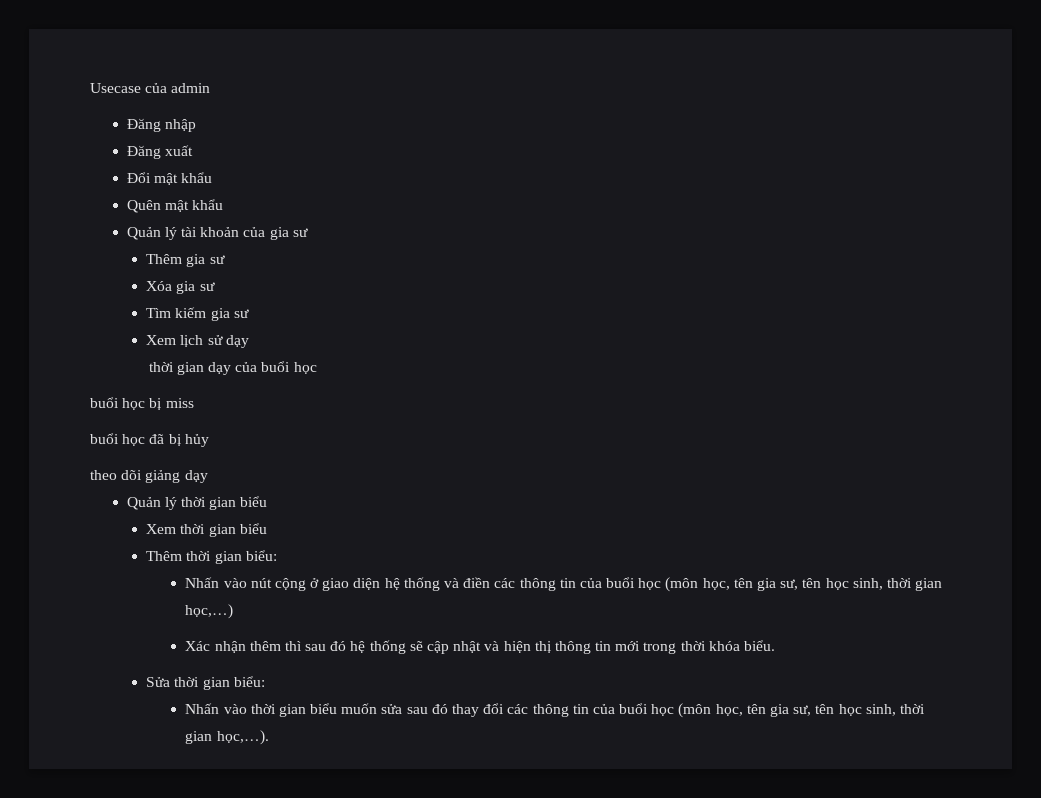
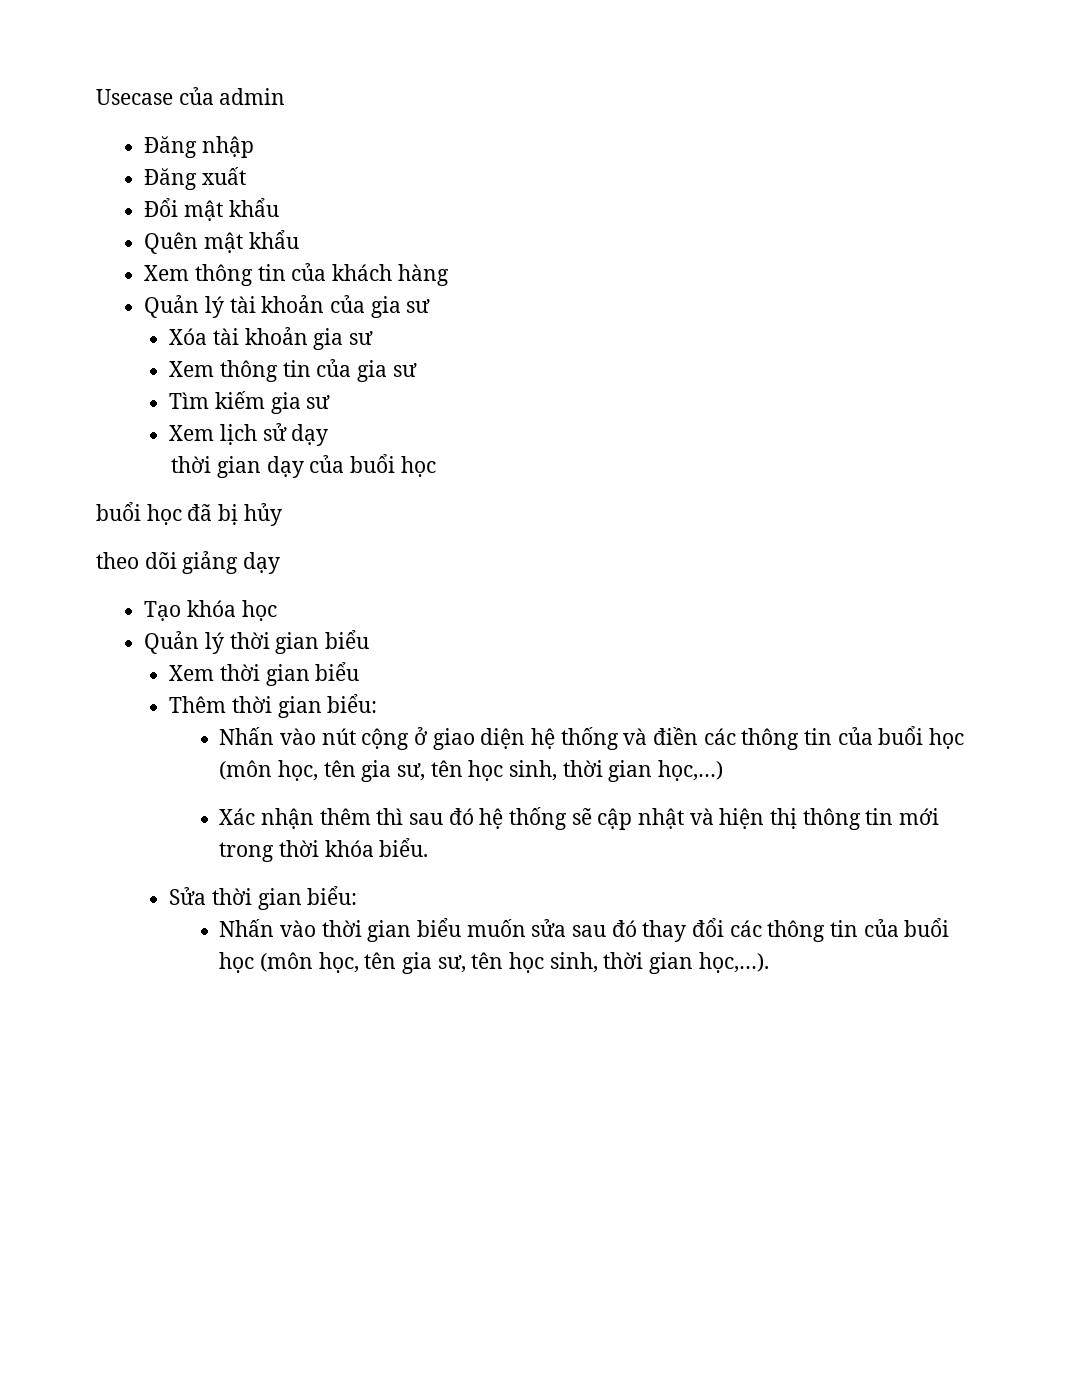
+ Xem thông tin của khách hàng
- Thêm gia sư
- Xóa gia sư
+ Xóa tài khoản gia sư
+ Xem thông tin của gia sư
- buổi học bị miss
+ Tạo khóa học

